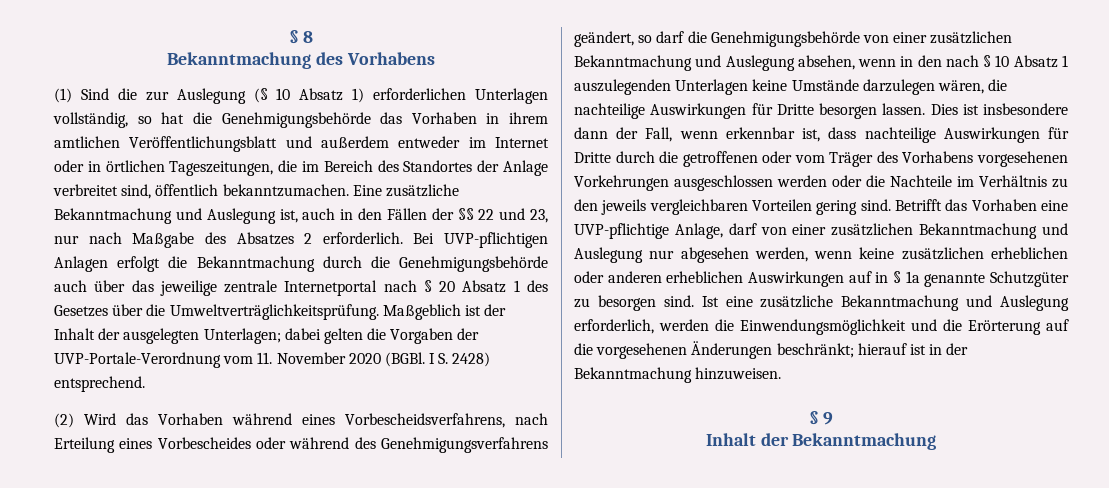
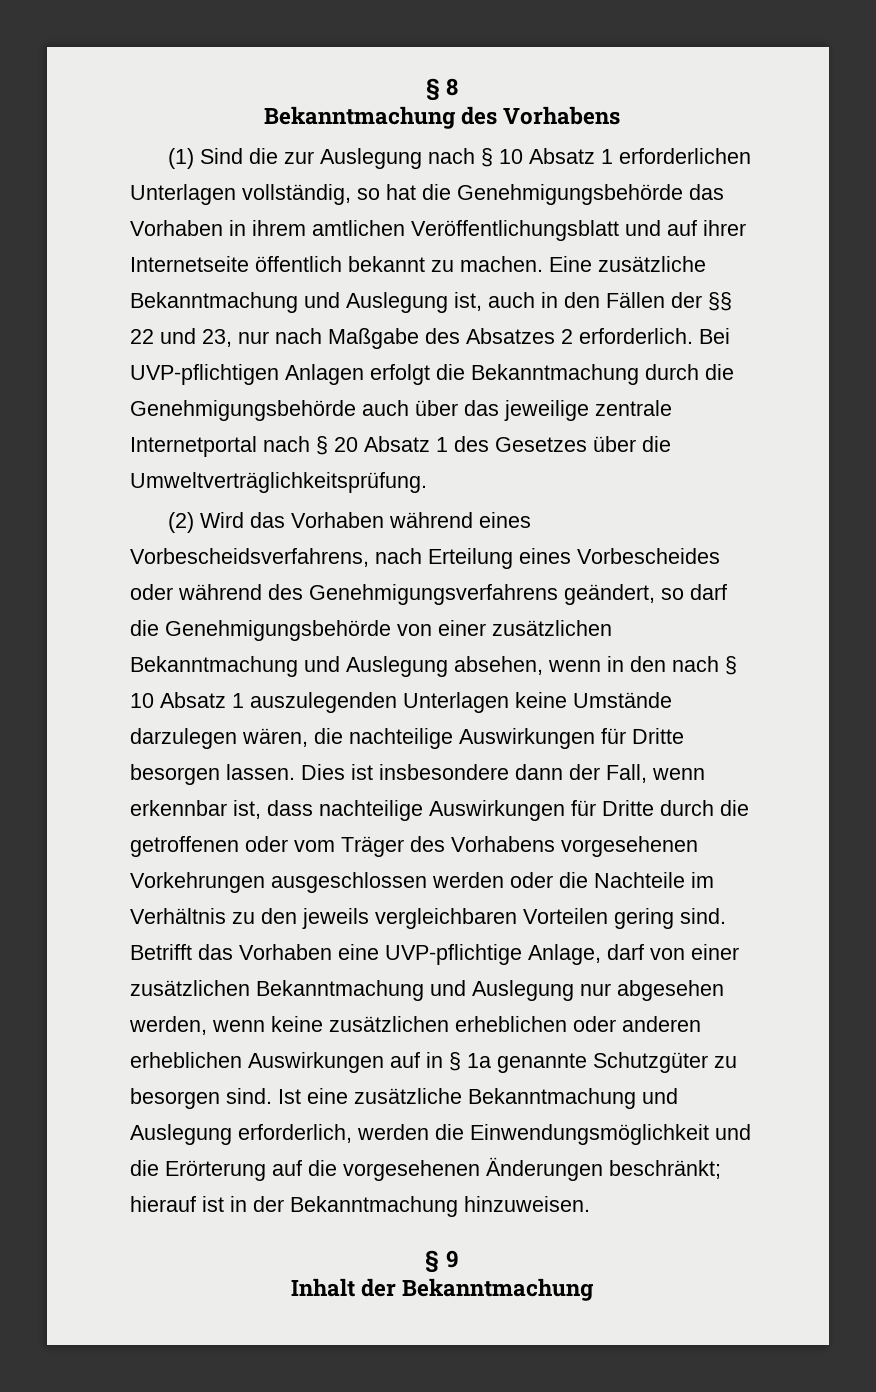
- (1) Sind die zur Auslegung (§ 10 Absatz 1) erforderlichen Unterlagen vollständig, so hat die Genehmigungsbehörde das Vorhaben in ihrem amtlichen Veröffentlichungsblatt und außerdem entweder im Internet oder in örtlichen Tageszeitungen, die im Bereich des Standortes der Anlage verbreitet sind, öffentlich bekanntzumachen.
+ (1) Sind die zur Auslegung nach § 10 Absatz 1 erforderlichen Unterlagen vollständig, so hat die Genehmigungsbehörde das Vorhaben in ihrem amtlichen Veröffentlichungsblatt und auf ihrer Internetseite öffentlich bekannt zu machen.
- Maßgeblich ist der Inhalt der ausgelegten Unterlagen; dabei gelten die Vorgaben der UVP-Portale-Verordnung vom 11. November 2020 (BGBl. I S. 2428) entsprechend.

